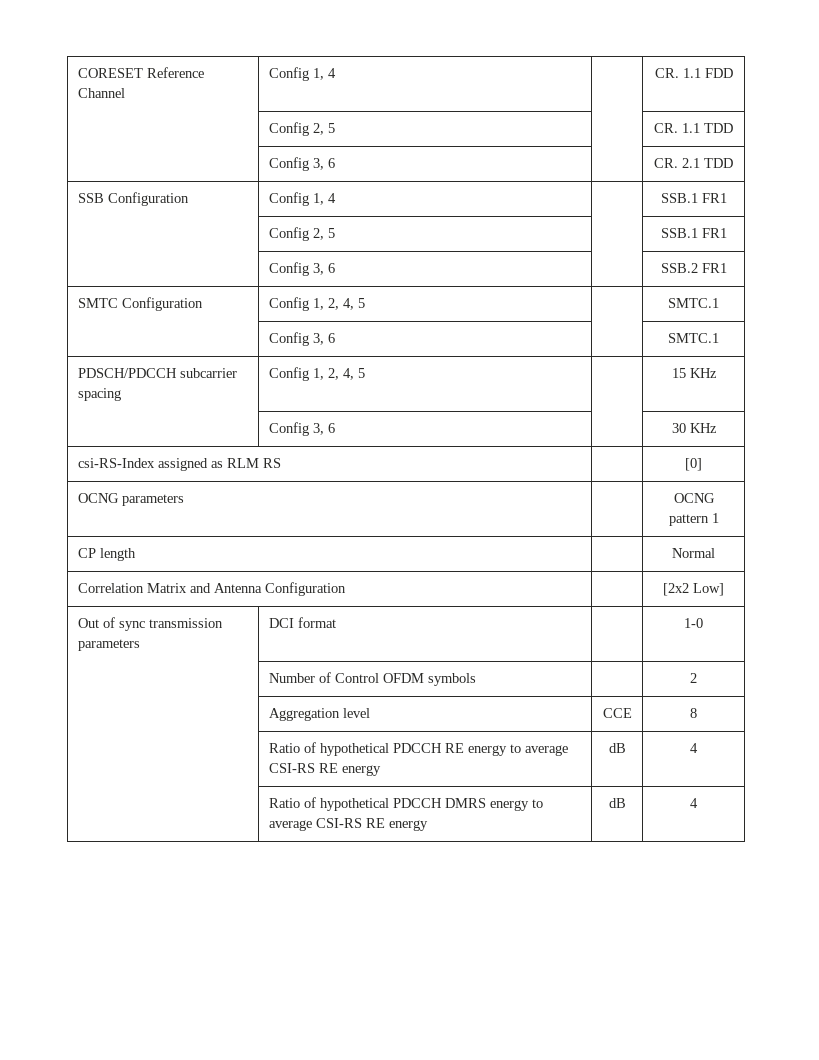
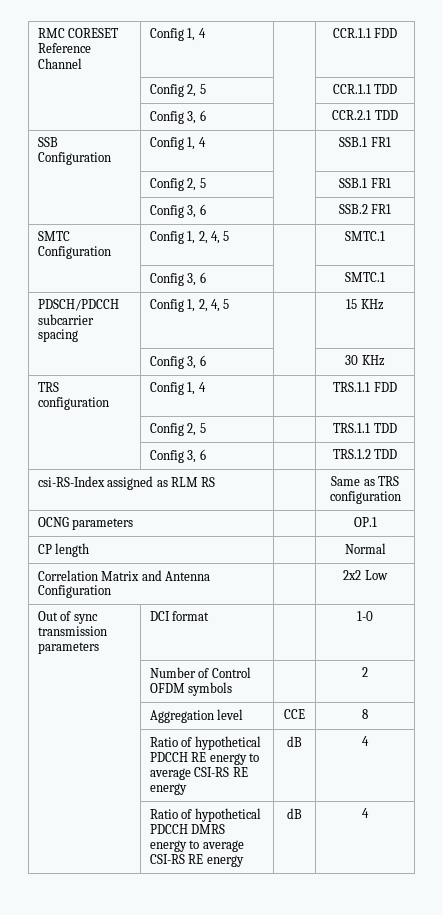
- CORESET Reference Channel | Config 1, 4 | | CR. 1.1 FDD
- | Config 2, 5 | | CR. 1.1 TDD
- | Config 3, 6 | | CR. 2.1 TDD
+ RMC CORESET Reference Channel | Config 1, 4 | | CCR.1.1 FDD
+ | Config 2, 5 | | CCR.1.1 TDD
+ | Config 3, 6 | | CCR.2.1 TDD
+ TRS configuration | Config 1, 4 | | TRS.1.1 FDD
+ | Config 2, 5 | | TRS.1.1 TDD
+ | Config 3, 6 | | TRS.1.2 TDD
- csi-RS-Index assigned as RLM RS | | [0]
+ csi-RS-Index assigned as RLM RS | | Same as TRS configuration
- OCNG parameters | | OCNG pattern 1
+ OCNG parameters | | OP.1
- Correlation Matrix and Antenna Configuration | | [2x2 Low]
+ Correlation Matrix and Antenna Configuration | | 2x2 Low

